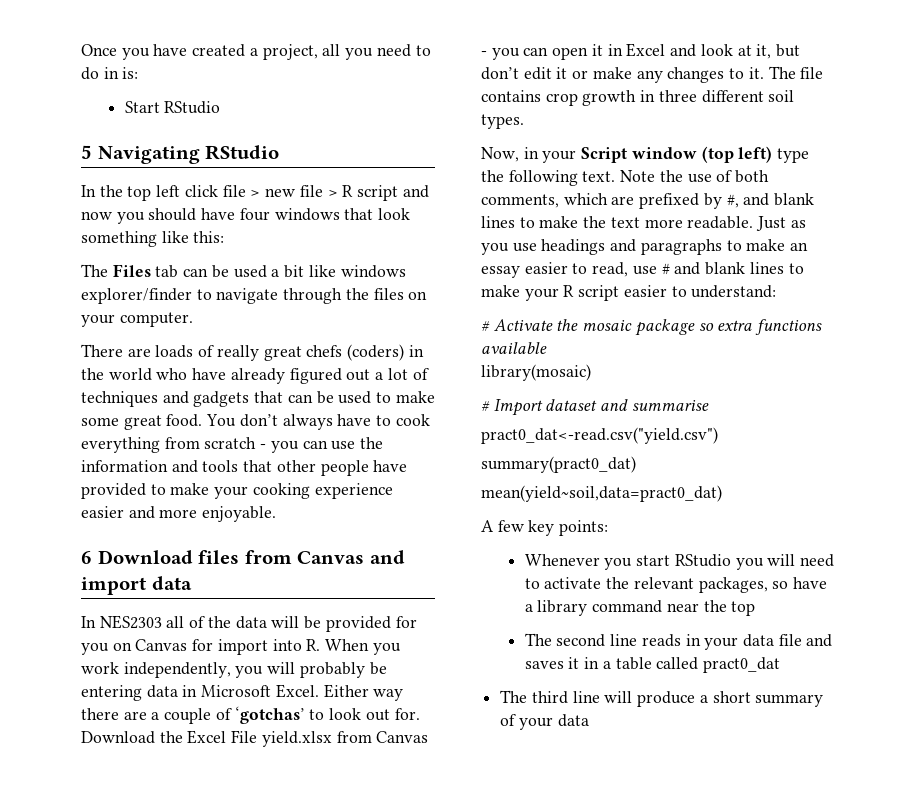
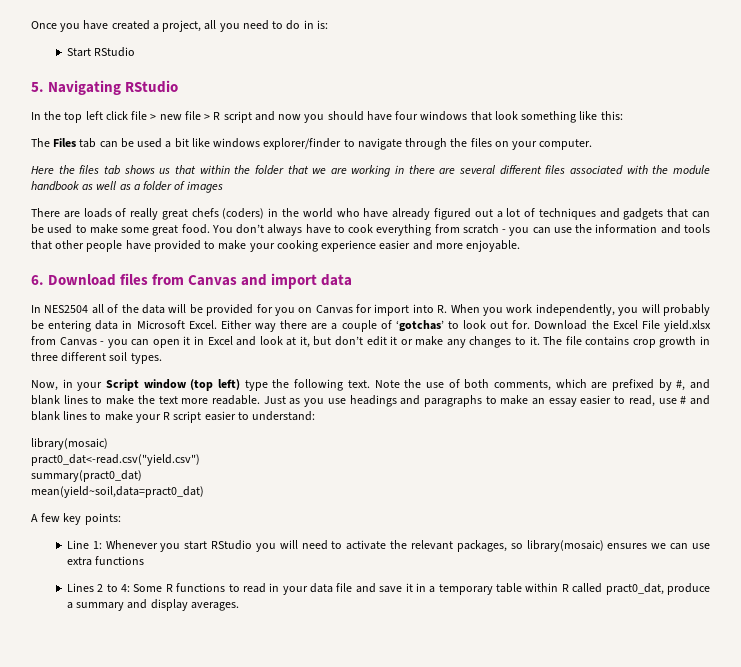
- 5 Navigating RStudio
+ 5. Navigating RStudio
+ Here the files tab shows us that within the folder that we are working in there are several different files associated with the module handbook as well as a folder of images
- 6 Download files from Canvas and import data
+ 6. Download files from Canvas and import data
- In NES2303 all of the data will be provided for you on Canvas for import into R. When you work independently, you will probably be entering data in Microsoft Excel.
+ In NES2504 all of the data will be provided for you on Canvas for import into R. When you work independently, you will probably be entering data in Microsoft Excel.
  Just as you use headings and paragraphs to make an essay easier to read, use # and blank lines to make your R script easier to understand:
- # Activate the mosaic package so extra functions available
  library(mosaic)
- # Import dataset and summarise
- Whenever you start RStudio you will need to activate the relevant packages, so have a library command near the top
- The second line reads in your data file and saves it in a table called pract0_dat
- The third line will produce a short summary of your data
+ Line 1: Whenever you start RStudio you will need to activate the relevant packages, so library(mosaic) ensures we can use extra functions
+ Lines 2 to 4: Some R functions to read in your data file and save it in a temporary table within R called pract0_dat, produce a summary and display averages.

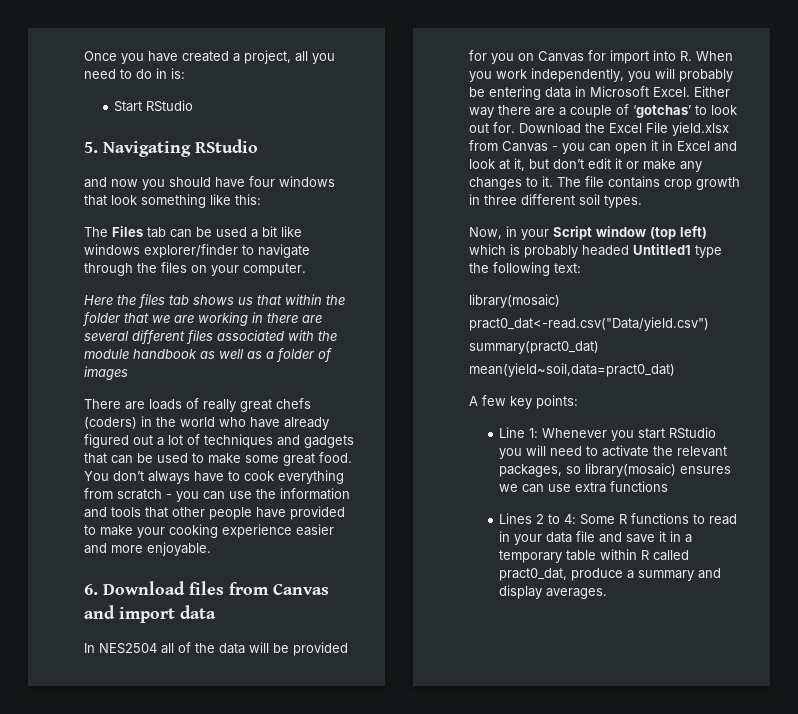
- In the top left click file > new file > R script and now you should have four windows that look something like this:
+ and now you should have four windows that look something like this:
- Now, in your Script window (top left) type the following text. Note the use of both comments, which are prefixed by #, and blank lines to make the text more readable. Just as you use headings and paragraphs to make an essay easier to read, use # and blank lines to make your R script easier to understand:
+ Now, in your Script window (top left) which is probably headed Untitled1 type the following text:
- pract0_dat<-read.csv("yield.csv")
+ pract0_dat<-read.csv("Data/yield.csv")

